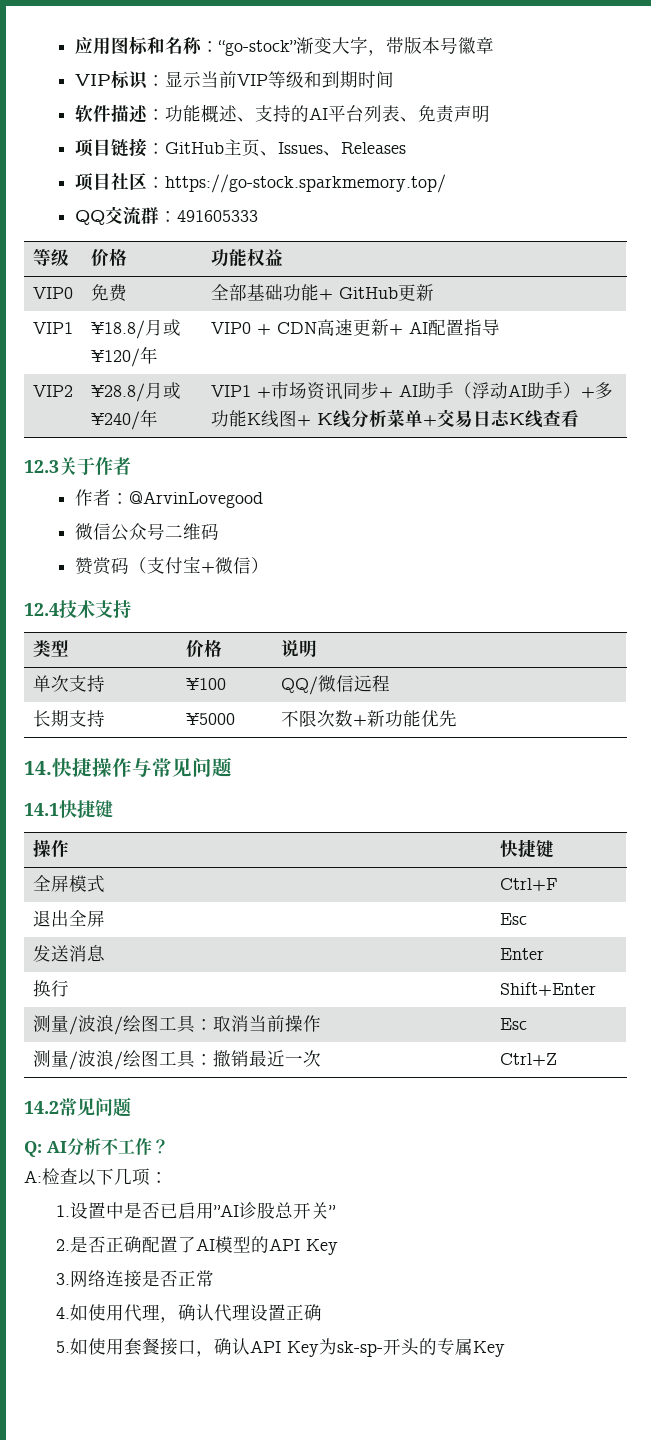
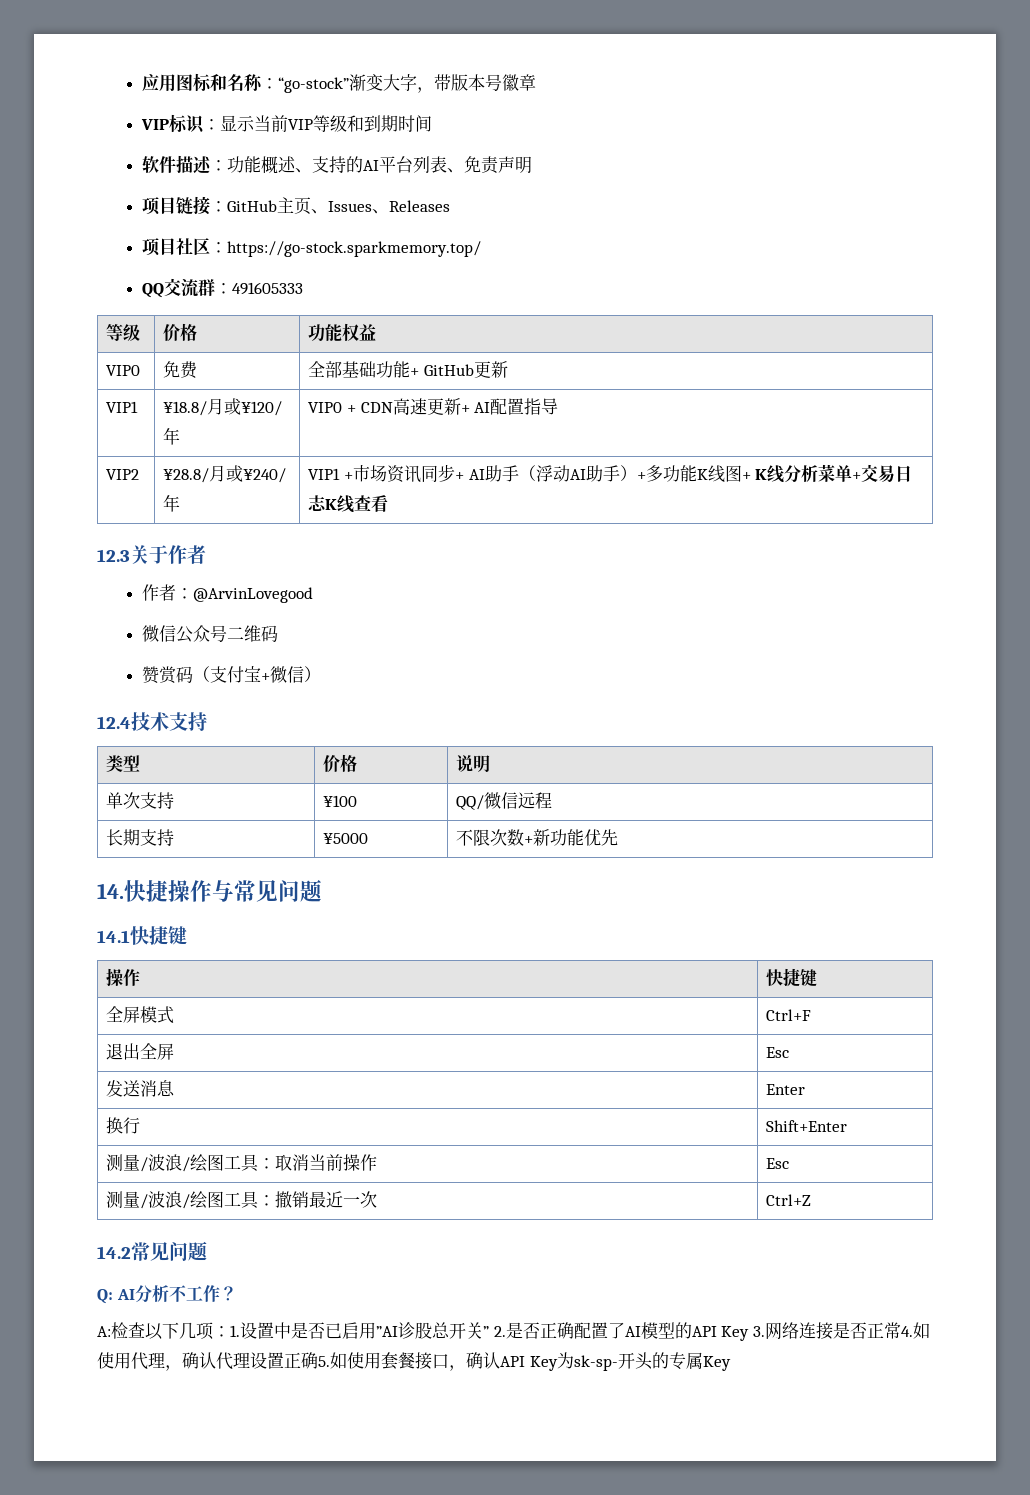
- A:检查以下几项：
- 1.设置中是否已启用”AI诊股总开关”
- 2.是否正确配置了AI模型的API Key
- 3.网络连接是否正常
- 4.如使用代理，确认代理设置正确
- 5.如使用套餐接口，确认API Key为sk-sp-开头的专属Key
+ A:检查以下几项：1.设置中是否已启用”AI诊股总开关” 2.是否正确配置了AI模型的API Key 3.网络连接是否正常4.如使用代理，确认代理设置正确5.如使用套餐接口，确认API Key为sk-sp-开头的专属Key

